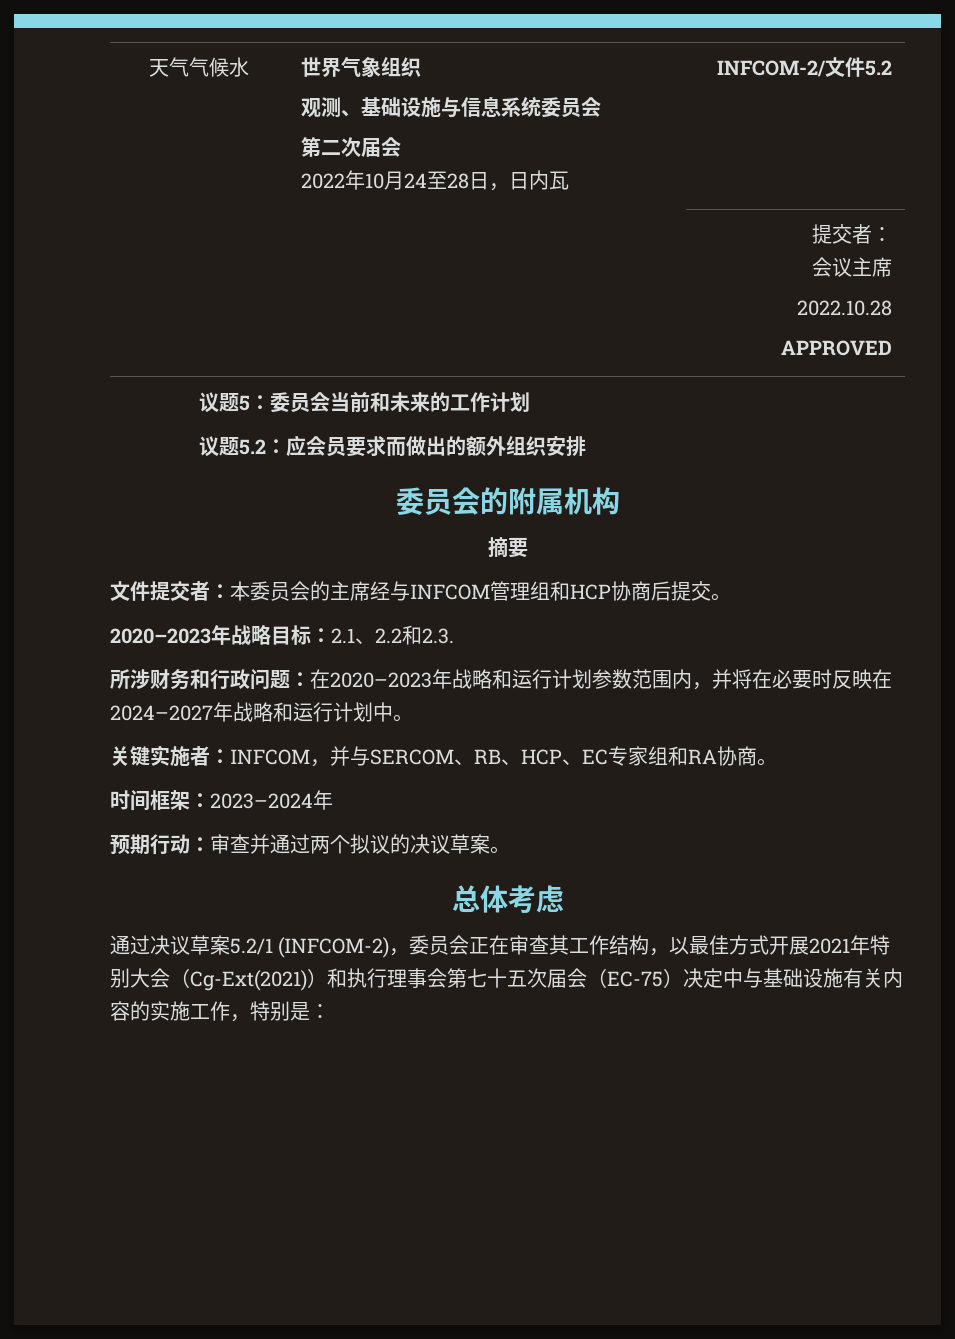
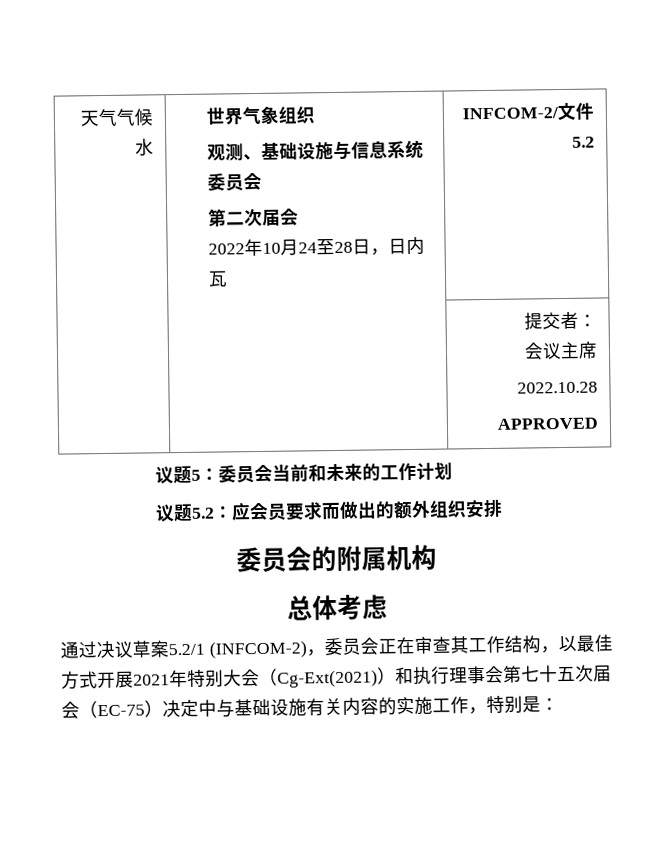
- 摘要
- 文件提交者：本委员会的主席经与INFCOM管理组和HCP协商后提交。
- 2020–2023年战略目标：2.1、2.2和2.3.
- 所涉财务和行政问题：在2020–2023年战略和运行计划参数范围内，并将在必要时反映在2024–2027年战略和运行计划中。
- 关键实施者：INFCOM，并与SERCOM、RB、HCP、EC专家组和RA协商。
- 时间框架：2023–2024年
- 预期行动：审查并通过两个拟议的决议草案。

